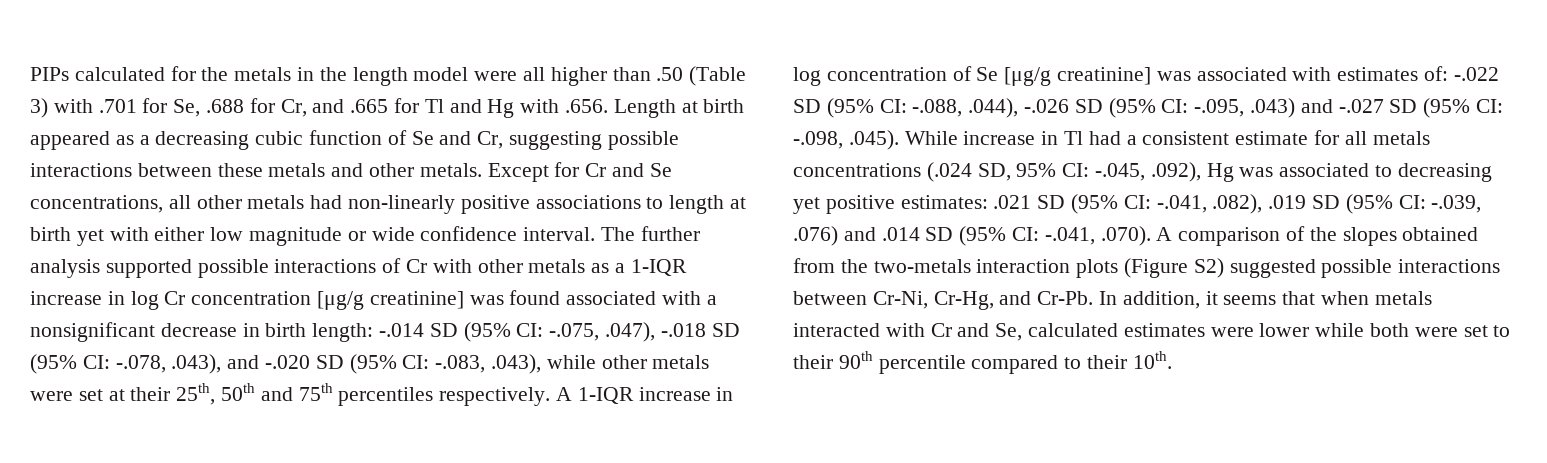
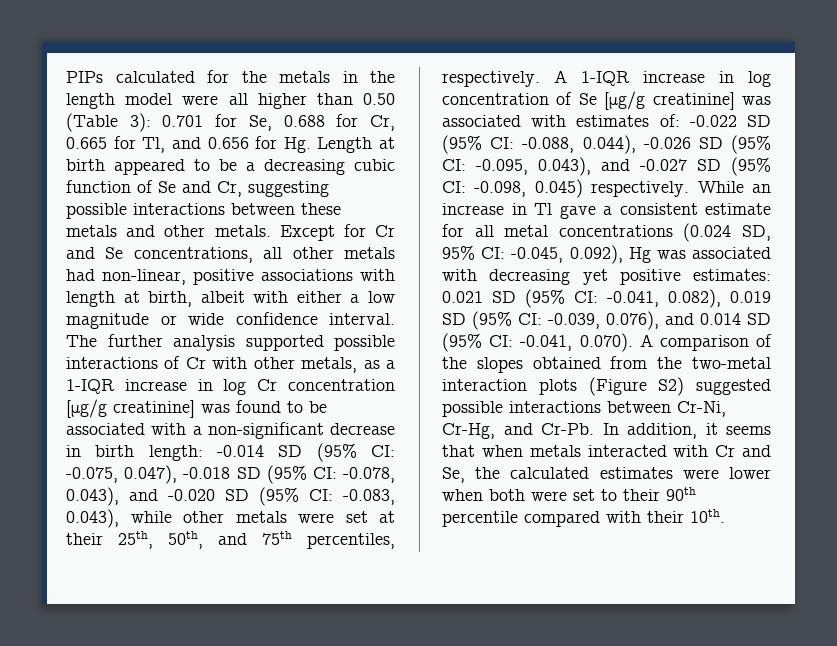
- PIPs calculated for the metals in the length model were all higher than .50 (Table 3) with .701 for Se, .688 for Cr, and .665 for Tl and Hg with .656. Length at birth appeared as a decreasing cubic function of Se and Cr, suggesting possible interactions between these metals and other metals.
+ PIPs calculated for the metals in the length model were all higher than 0.50 (Table 3): 0.701 for Se, 0.688 for Cr, 0.665 for Tl, and 0.656 for Hg. Length at birth appeared to be a decreasing cubic function of Se and Cr, suggesting possible interactions between these metals and other metals.
- Except for Cr and Se concentrations, all other metals had non-linearly positive associations to length at birth yet with either low magnitude or wide confidence interval.
+ Except for Cr and Se concentrations, all other metals had non-linear, positive associations with length at birth, albeit with either a low magnitude or wide confidence interval.
- The further analysis supported possible interactions of Cr with other metals as a 1-IQR increase in log Cr concentration [μg/g creatinine] was found associated with a nonsignificant decrease in birth length: -.014 SD (95% CI: -.075, .047), -.018 SD (95% CI: -.078, .043), and -.020 SD (95% CI: -.083, .043), while other metals were set at their 25th, 50th and 75th percentiles respectively.
+ The further analysis supported possible interactions of Cr with other metals, as a 1-IQR increase in log Cr concentration [μg/g creatinine] was found to be associated with a non-significant decrease in birth length: -0.014 SD (95% CI: -0.075, 0.047), -0.018 SD (95% CI: -0.078, 0.043), and -0.020 SD (95% CI: -0.083, 0.043), while other metals were set at their 25th, 50th, and 75th percentiles, respectively.
- A 1-IQR increase in log concentration of Se [μg/g creatinine] was associated with estimates of: -.022 SD (95% CI: -.088, .044), -.026 SD (95% CI: -.095, .043) and -.027 SD (95% CI: -.098, .045). While increase in Tl had a consistent estimate for all metals concentrations (.024 SD, 95% CI: -.045, .092), Hg was associated to decreasing yet positive estimates: .021 SD (95% CI: -.041, .082), .019 SD (95% CI: -.039, .076) and .014 SD (95% CI: -.041, .070). A comparison of the slopes obtained from the two-metals interaction plots (Figure S2) suggested possible interactions between Cr-Ni, Cr-Hg, and Cr-Pb.
+ A 1-IQR increase in log concentration of Se [μg/g creatinine] was associated with estimates of: -0.022 SD (95% CI: -0.088, 0.044), -0.026 SD (95% CI: -0.095, 0.043), and -0.027 SD (95% CI: -0.098, 0.045) respectively. While an increase in Tl gave a consistent estimate for all metal concentrations (0.024 SD, 95% CI: -0.045, 0.092), Hg was associated with decreasing yet positive estimates: 0.021 SD (95% CI: -0.041, 0.082), 0.019 SD (95% CI: -0.039, 0.076), and 0.014 SD (95% CI: -0.041, 0.070). A comparison of the slopes obtained from the two-metal interaction plots (Figure S2) suggested possible interactions between Cr-Ni, Cr-Hg, and Cr-Pb.
- In addition, it seems that when metals interacted with Cr and Se, calculated estimates were lower while both were set to their 90th percentile compared to their 10th.
+ In addition, it seems that when metals interacted with Cr and Se, the calculated estimates were lower when both were set to their 90th percentile compared with their 10th.

